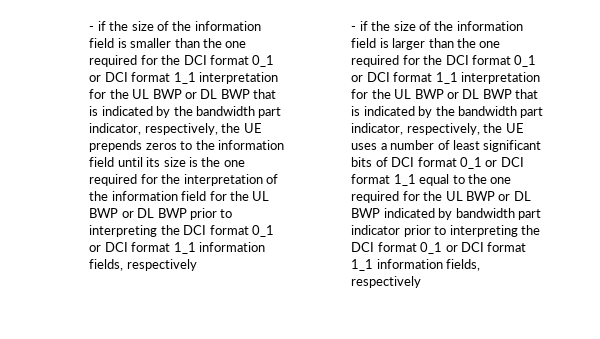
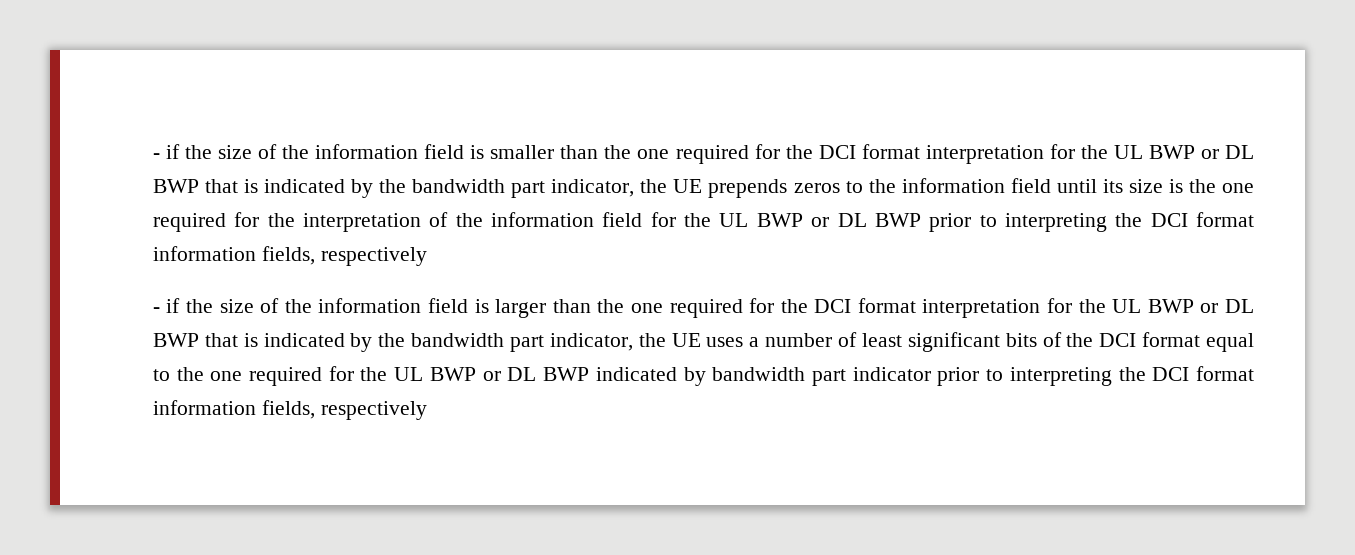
- - if the size of the information field is smaller than the one required for the DCI format 0_1 or DCI format 1_1 interpretation for the UL BWP or DL BWP that is indicated by the bandwidth part indicator, respectively, the UE prepends zeros to the information field until its size is the one required for the interpretation of the information field for the UL BWP or DL BWP prior to interpreting the DCI format 0_1 or DCI format 1_1 information fields, respectively
+ - if the size of the information field is smaller than the one required for the DCI format interpretation for the UL BWP or DL BWP that is indicated by the bandwidth part indicator, the UE prepends zeros to the information field until its size is the one required for the interpretation of the information field for the UL BWP or DL BWP prior to interpreting the DCI format information fields, respectively
- - if the size of the information field is larger than the one required for the DCI format 0_1 or DCI format 1_1 interpretation for the UL BWP or DL BWP that is indicated by the bandwidth part indicator, respectively, the UE uses a number of least significant bits of DCI format 0_1 or DCI format 1_1 equal to the one required for the UL BWP or DL BWP indicated by bandwidth part indicator prior to interpreting the DCI format 0_1 or DCI format 1_1 information fields, respectively
+ - if the size of the information field is larger than the one required for the DCI format interpretation for the UL BWP or DL BWP that is indicated by the bandwidth part indicator, the UE uses a number of least significant bits of the DCI format equal to the one required for the UL BWP or DL BWP indicated by bandwidth part indicator prior to interpreting the DCI format information fields, respectively

